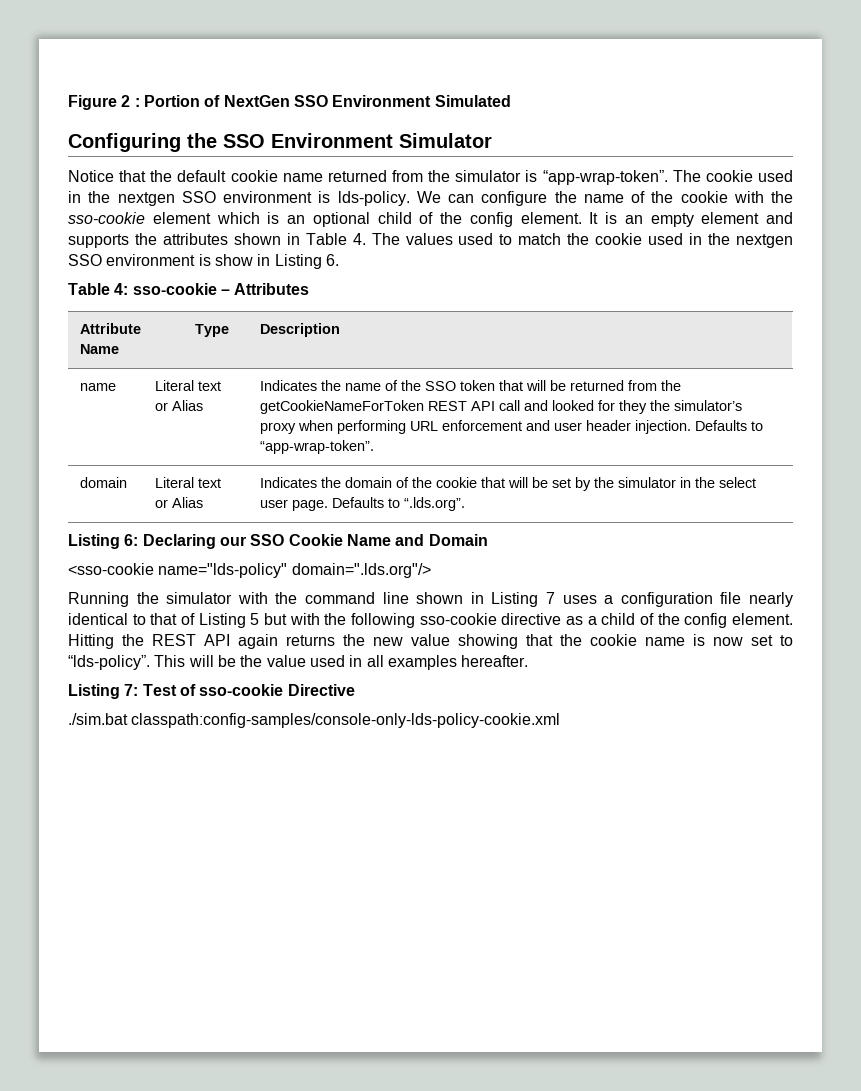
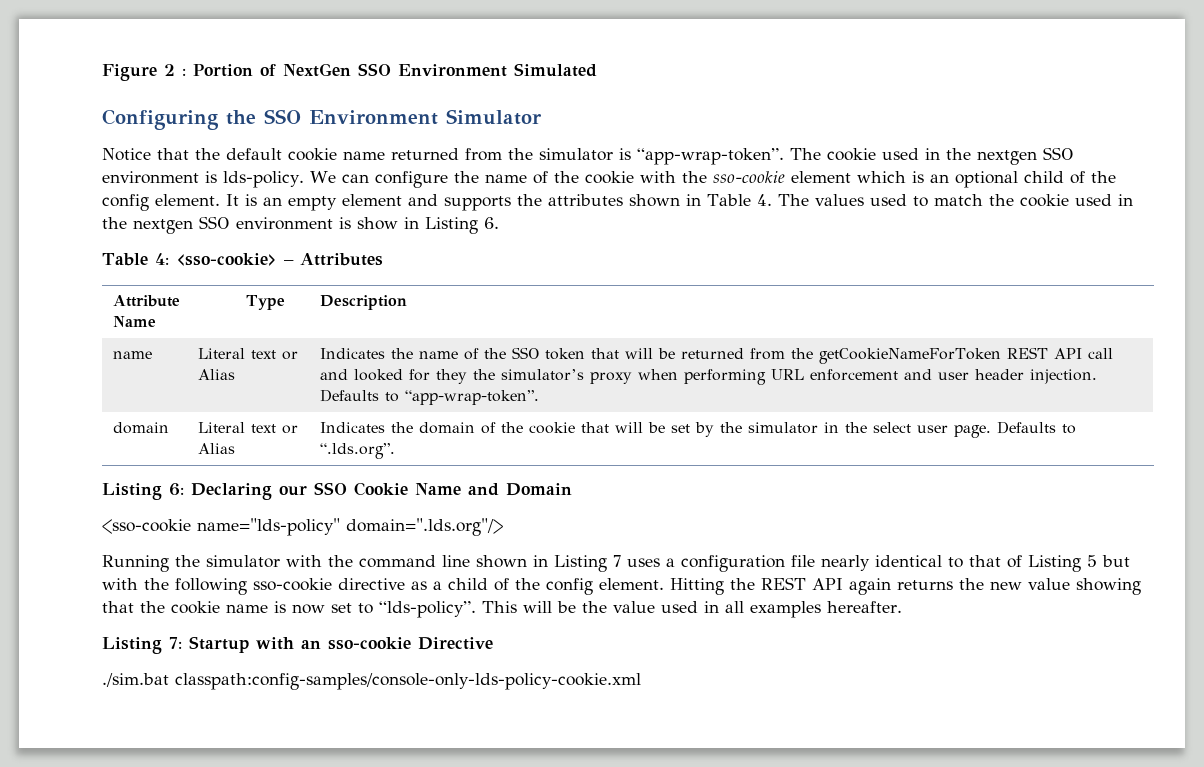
- Table 4: sso-cookie – Attributes
+ Table 4: <sso-cookie> – Attributes
- Listing 7: Test of sso-cookie Directive
+ Listing 7: Startup with an sso-cookie Directive

